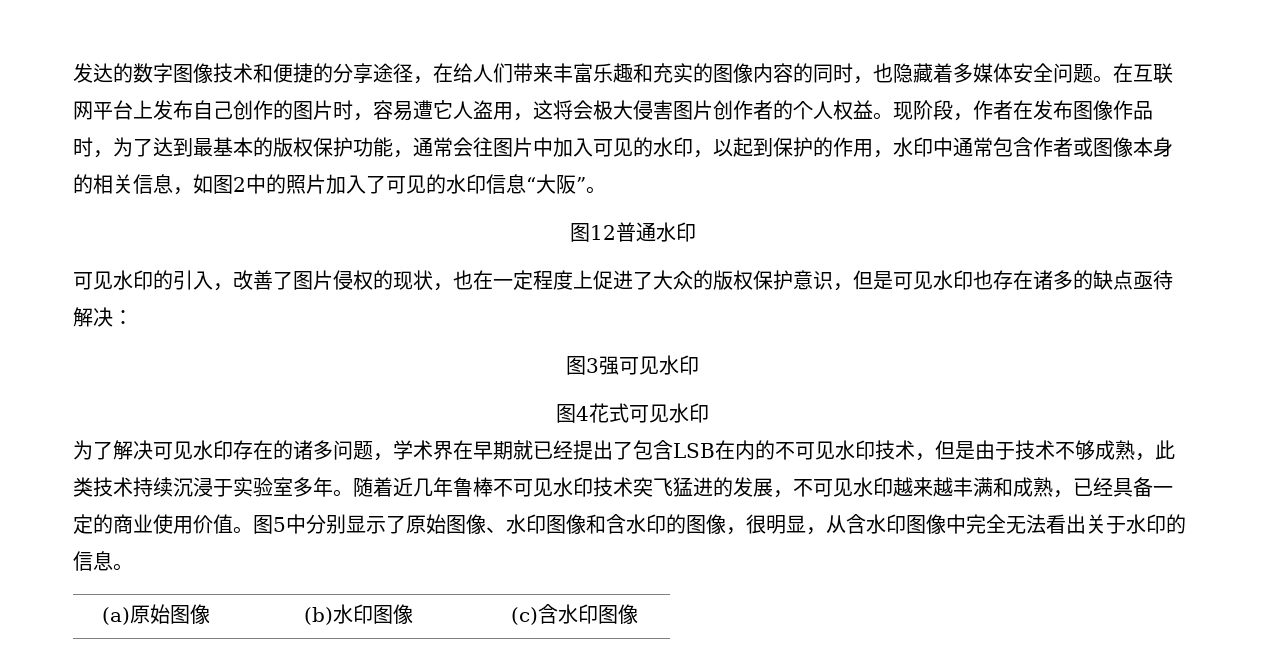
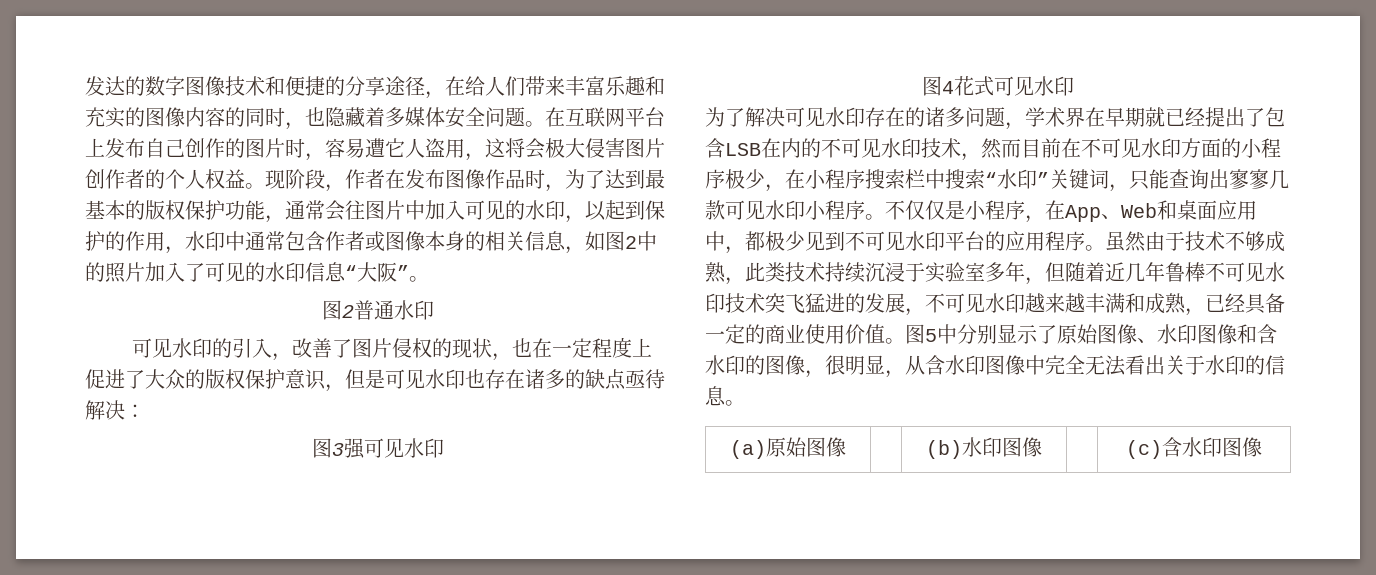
- 图12普通水印
+ 图2普通水印
- 为了解决可见水印存在的诸多问题，学术界在早期就已经提出了包含LSB在内的不可见水印技术，但是由于技术不够成熟，此类技术持续沉浸于实验室多年。随着近几年鲁棒不可见水印技术突飞猛进的发展，不可见水印越来越丰满和成熟，已经具备一定的商业使用价值。
+ 为了解决可见水印存在的诸多问题，学术界在早期就已经提出了包含LSB在内的不可见水印技术，然而目前在不可见水印方面的小程序极少，在小程序搜索栏中搜索“水印”关键词，只能查询出寥寥几款可见水印小程序。不仅仅是小程序，在App、Web和桌面应用中，都极少见到不可见水印平台的应用程序。虽然由于技术不够成熟，此类技术持续沉浸于实验室多年，但随着近几年鲁棒不可见水印技术突飞猛进的发展，不可见水印越来越丰满和成熟，已经具备一定的商业使用价值。

